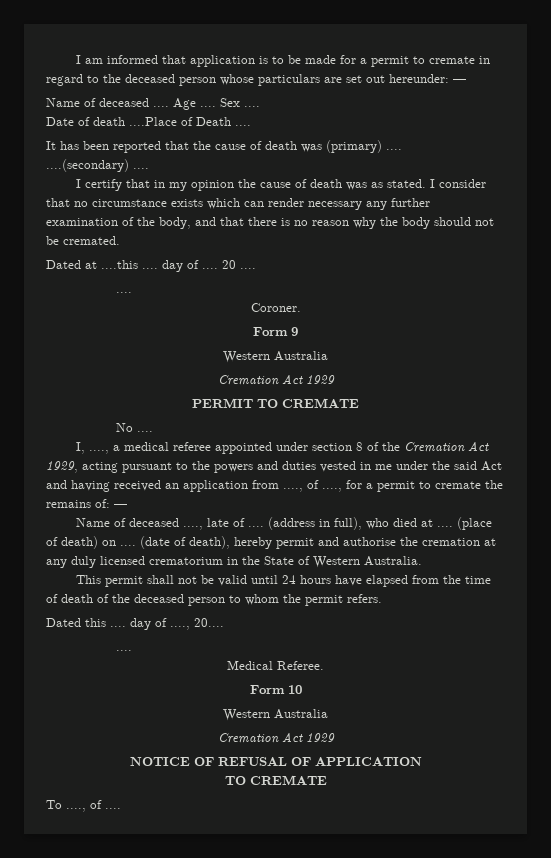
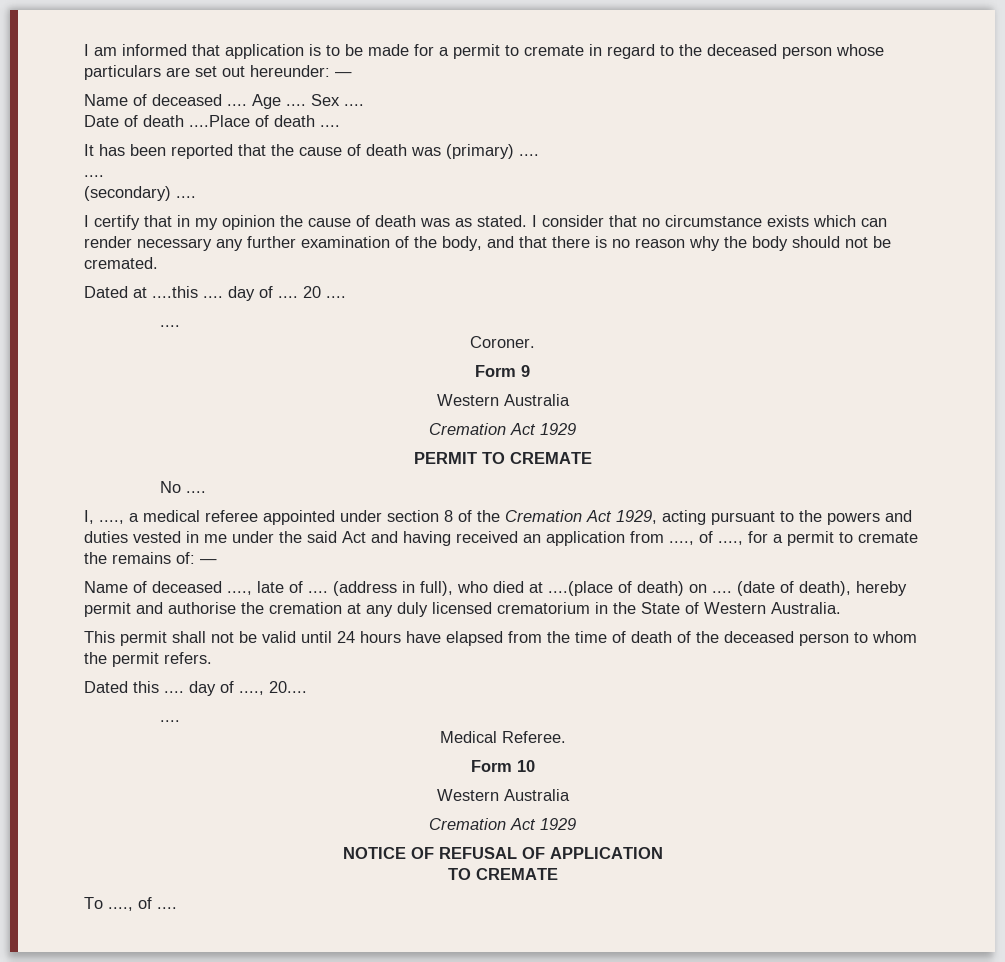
- Date of death ....Place of Death ....
+ Date of death ....Place of death ....
  It has been reported that the cause of death was (primary) ....
- ....(secondary) ....
+ ....
+ (secondary) ....
- (address in full), who died at .... (place of death) on ....
+ (address in full), who died at ....(place of death) on ....

